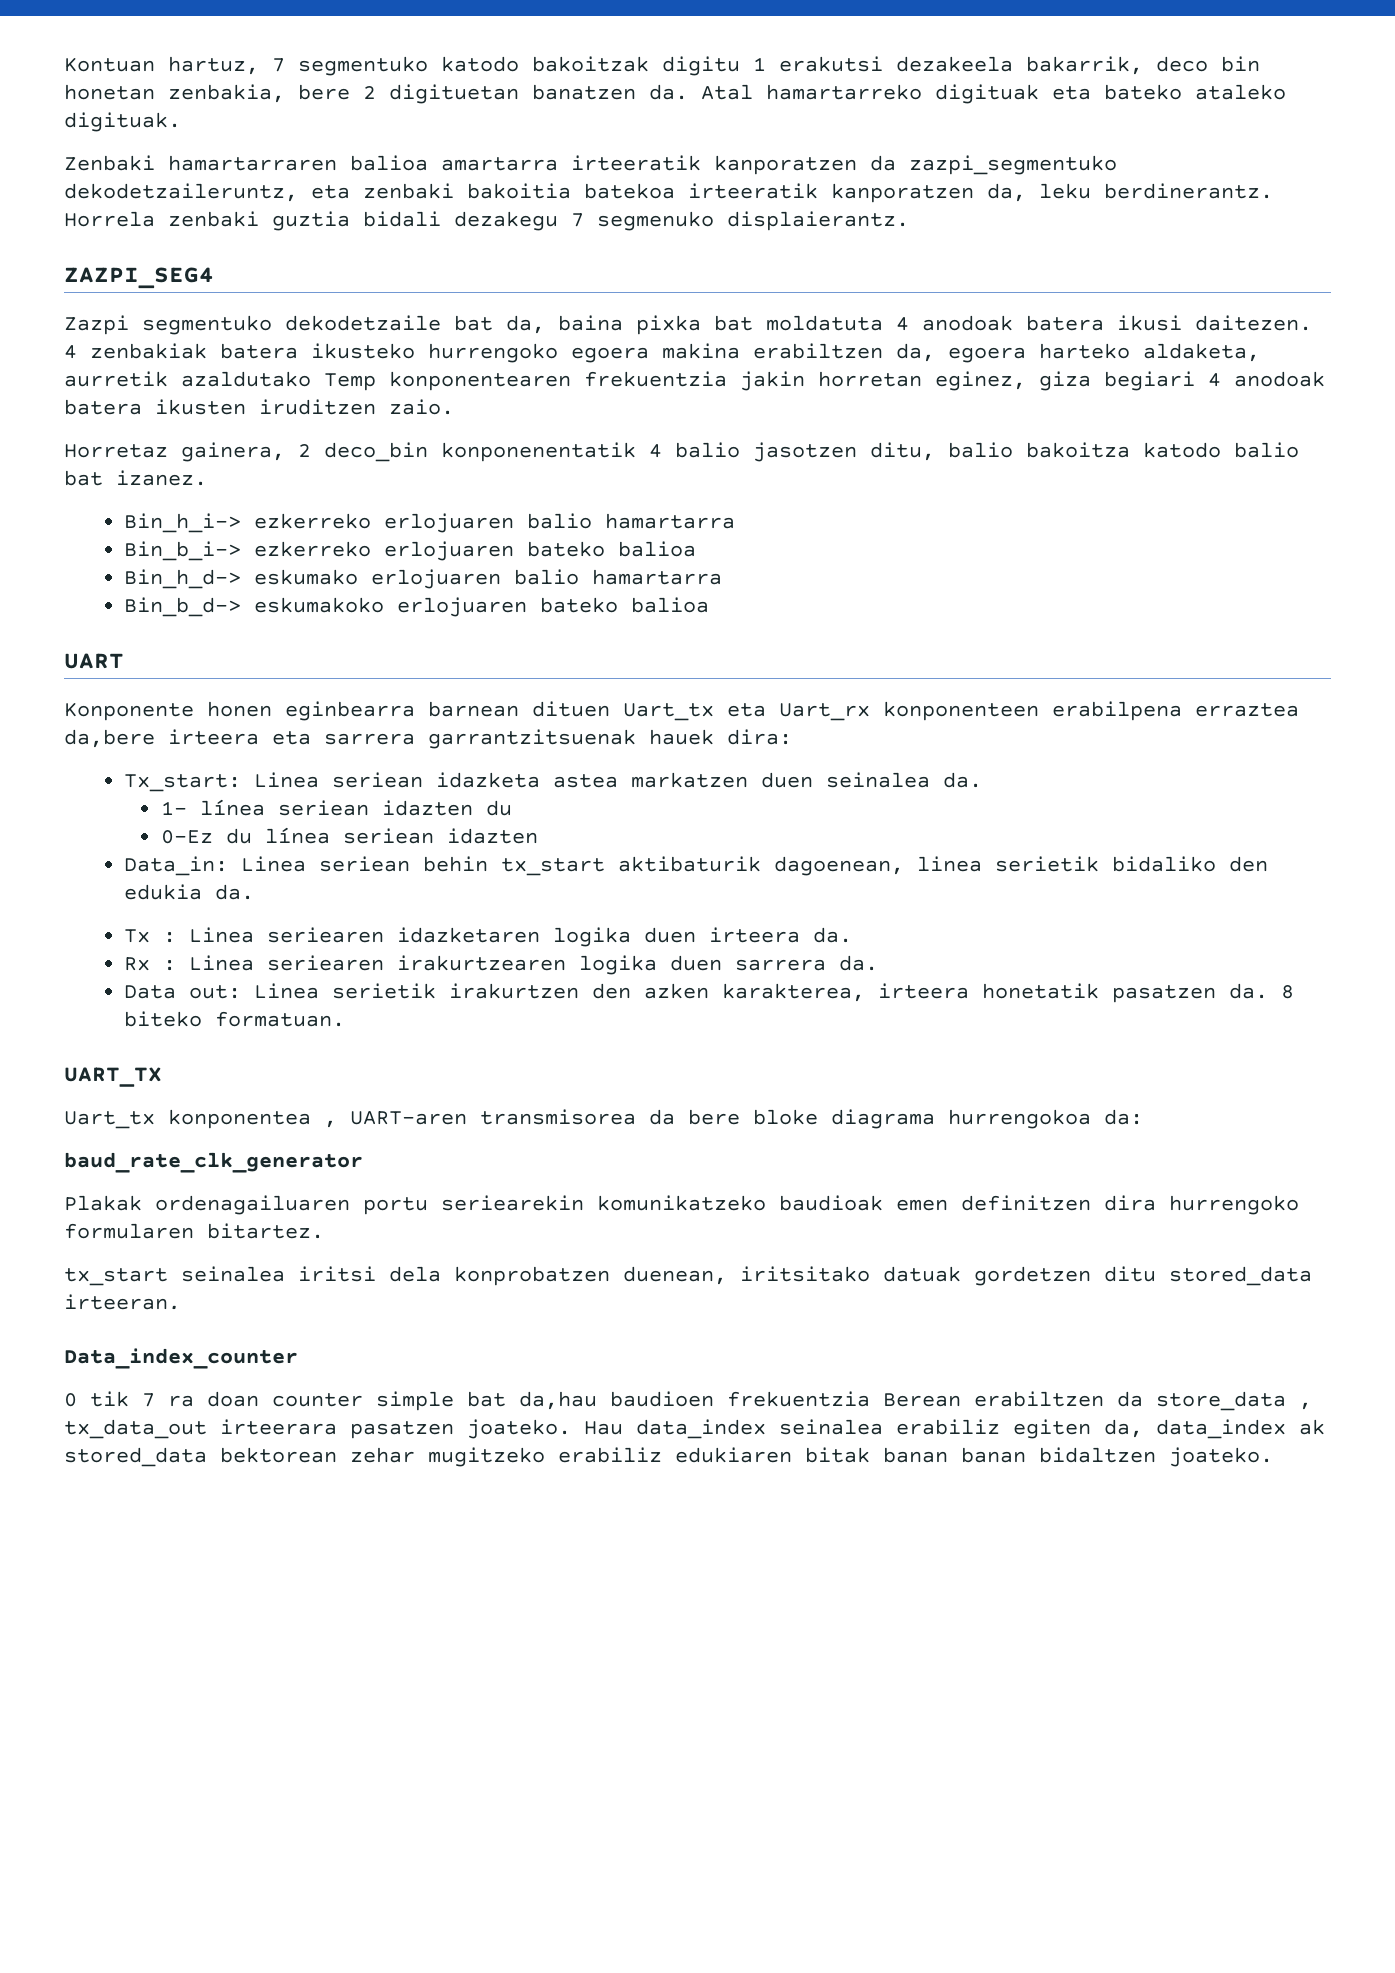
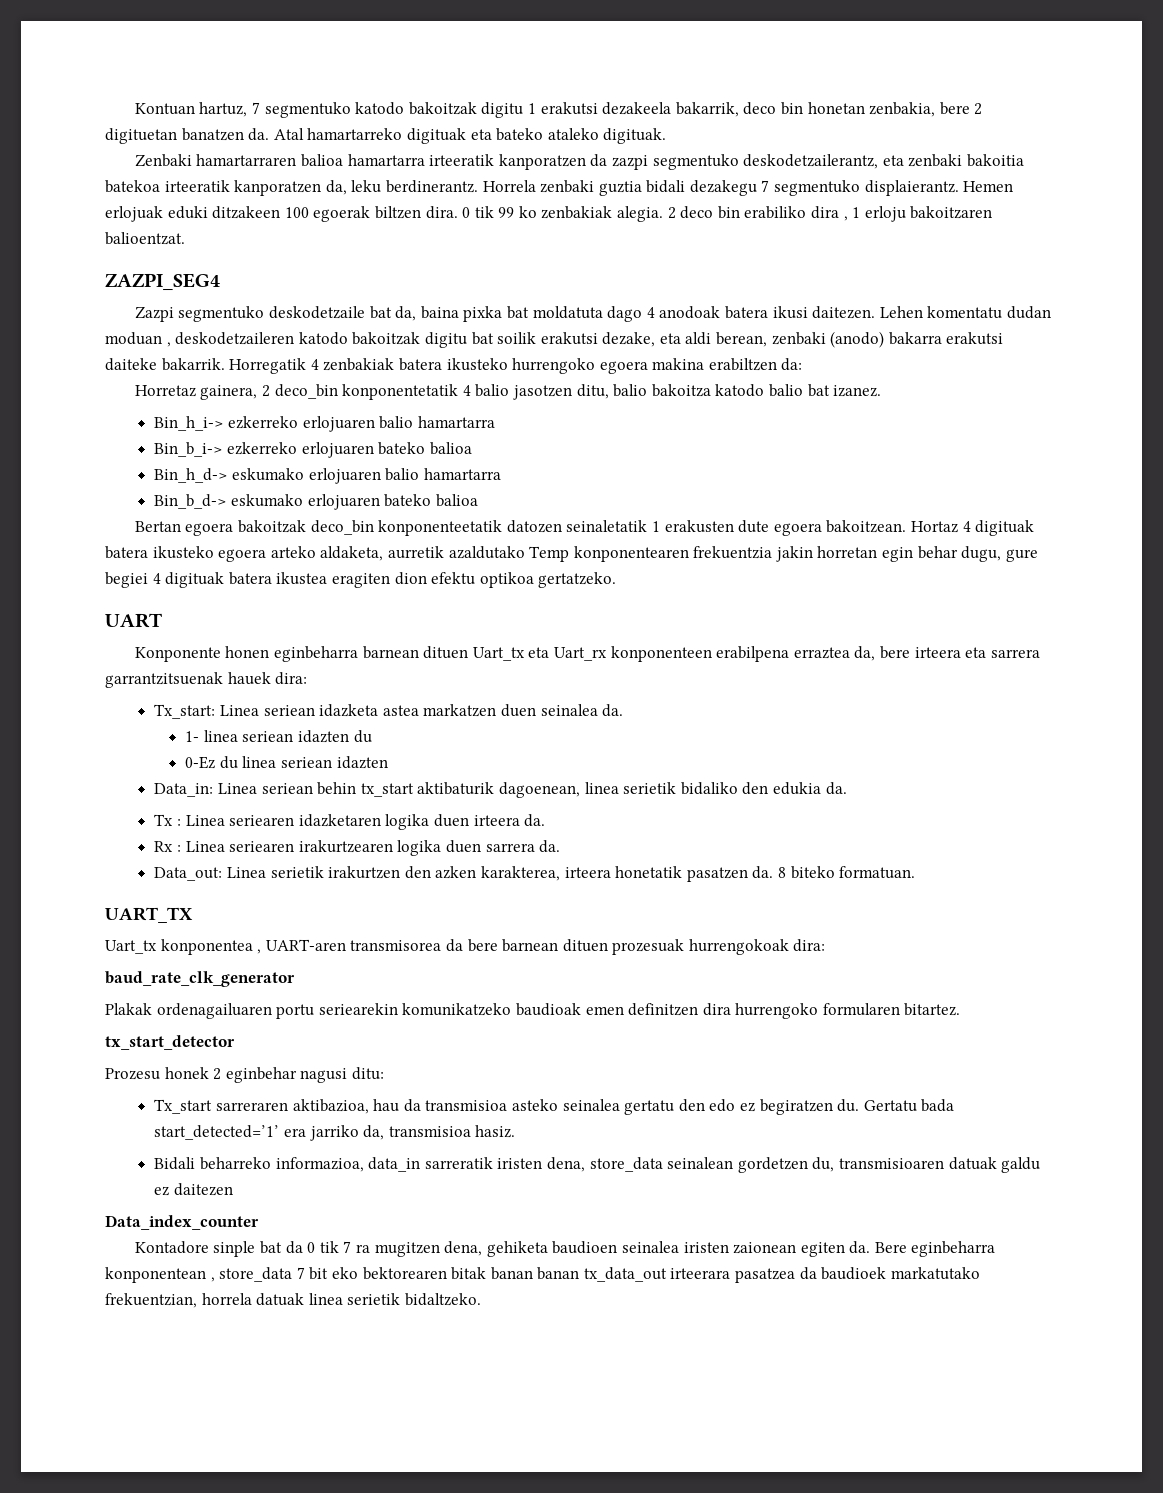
- Zenbaki hamartarraren balioa amartarra irteeratik kanporatzen da zazpi_segmentuko dekodetzaileruntz, eta zenbaki bakoitia batekoa irteeratik kanporatzen da, leku berdinerantz.
+ Zenbaki hamartarraren balioa hamartarra irteeratik kanporatzen da zazpi segmentuko deskodetzailerantz, eta zenbaki bakoitia batekoa irteeratik kanporatzen da, leku berdinerantz.
- Horrela zenbaki guztia bidali dezakegu 7 segmenuko displaierantz.
+ Horrela zenbaki guztia bidali dezakegu 7 segmentuko displaierantz. Hemen erlojuak eduki ditzakeen 100 egoerak biltzen dira. 0 tik 99 ko zenbakiak alegia. 2 deco bin erabiliko dira , 1 erloju bakoitzaren balioentzat.
- Zazpi segmentuko dekodetzaile bat da, baina pixka bat moldatuta 4 anodoak batera ikusi daitezen.
+ Zazpi segmentuko deskodetzaile bat da, baina pixka bat moldatuta dago 4 anodoak batera ikusi daitezen.
- 4 zenbakiak batera ikusteko hurrengoko egoera makina erabiltzen da, egoera harteko aldaketa, aurretik azaldutako Temp konponentearen frekuentzia jakin horretan eginez, giza begiari 4 anodoak batera ikusten iruditzen zaio.
+ Lehen komentatu dudan moduan , deskodetzaileren katodo bakoitzak digitu bat soilik erakutsi dezake, eta aldi berean, zenbaki (anodo) bakarra erakutsi daiteke bakarrik. Horregatik 4 zenbakiak batera ikusteko hurrengoko egoera makina erabiltzen da:
- Horretaz gainera, 2 deco_bin konponenentatik 4 balio jasotzen ditu, balio bakoitza katodo balio bat izanez.
+ Horretaz gainera, 2 deco_bin konponentetatik 4 balio jasotzen ditu, balio bakoitza katodo balio bat izanez.
- Bin_b_d-> eskumakoko erlojuaren bateko balioa
+ Bin_b_d-> eskumako erlojuaren bateko balioa
+ Bertan egoera bakoitzak deco_bin konponenteetatik datozen seinaletatik 1 erakusten dute egoera bakoitzean. Hortaz 4 digituak batera ikusteko egoera arteko aldaketa, aurretik azaldutako Temp konponentearen frekuentzia jakin horretan egin behar dugu, gure begiei 4 digituak batera ikustea eragiten dion efektu optikoa gertatzeko.
- Konponente honen eginbearra barnean dituen Uart_tx eta Uart_rx konponenteen erabilpena erraztea da,bere irteera eta sarrera garrantzitsuenak hauek dira:
+ Konponente honen eginbeharra barnean dituen Uart_tx eta Uart_rx konponenteen erabilpena erraztea da, bere irteera eta sarrera garrantzitsuenak hauek dira:
- 1- línea seriean idazten du
+ 1- linea seriean idazten du
- 0-Ez du línea seriean idazten
+ 0-Ez du linea seriean idazten
- Data out: Linea serietik irakurtzen den azken karakterea, irteera honetatik pasatzen da.
+ Data_out: Linea serietik irakurtzen den azken karakterea, irteera honetatik pasatzen da.
- Uart_tx konponentea , UART-aren transmisorea da bere bloke diagrama hurrengokoa da:
+ Uart_tx konponentea , UART-aren transmisorea da bere barnean dituen prozesuak hurrengokoak dira:
- tx_start seinalea iritsi dela konprobatzen duenean, iritsitako datuak gordetzen ditu stored_data irteeran.
+ tx_start_detector
+ Prozesu honek 2 eginbehar nagusi ditu:
+ Tx_start sarreraren aktibazioa, hau da transmisioa asteko seinalea gertatu den edo ez begiratzen du. Gertatu bada start_detected=’1’ era jarriko da, transmisioa hasiz.
+ Bidali beharreko informazioa, data_in sarreratik iristen dena, store_data seinalean gordetzen du, transmisioaren datuak galdu ez daitezen
  Data_index_counter
- 0 tik 7 ra doan counter simple bat da,hau baudioen frekuentzia Berean erabiltzen da store_data , tx_data_out irteerara pasatzen joateko. Hau data_index seinalea erabiliz egiten da, data_index ak stored_data bektorean zehar mugitzeko erabiliz edukiaren bitak banan banan bidaltzen joateko.
+ Kontadore sinple bat da 0 tik 7 ra mugitzen dena, gehiketa baudioen seinalea iristen zaionean egiten da. Bere eginbeharra konponentean , store_data 7 bit eko bektorearen bitak banan banan tx_data_out irteerara pasatzea da baudioek markatutako frekuentzian, horrela datuak linea serietik bidaltzeko.

